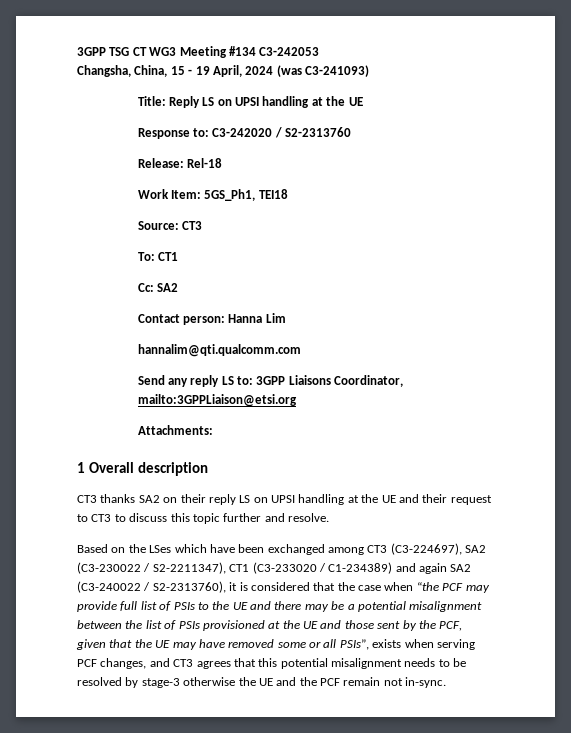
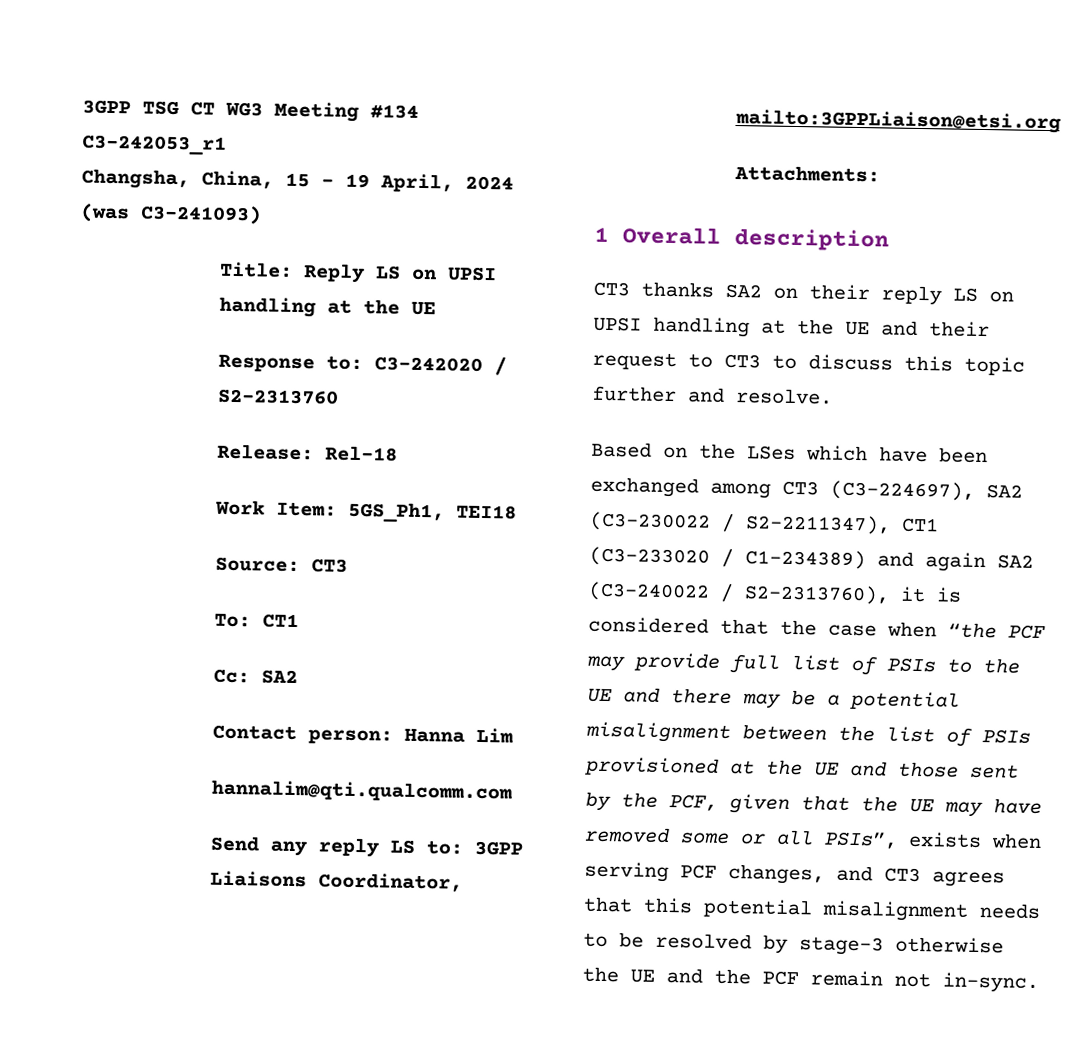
- 3GPP TSG CT WG3 Meeting #134 C3-242053
+ 3GPP TSG CT WG3 Meeting #134 C3-242053_r1

